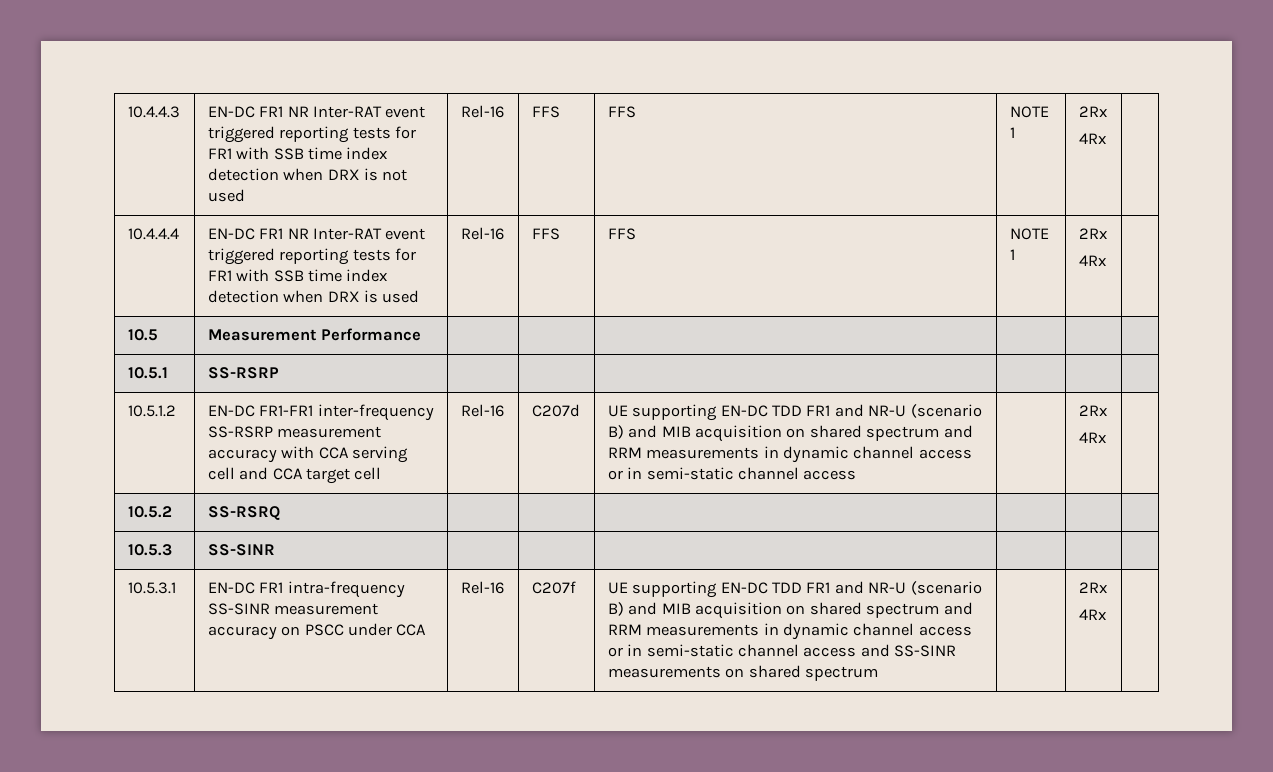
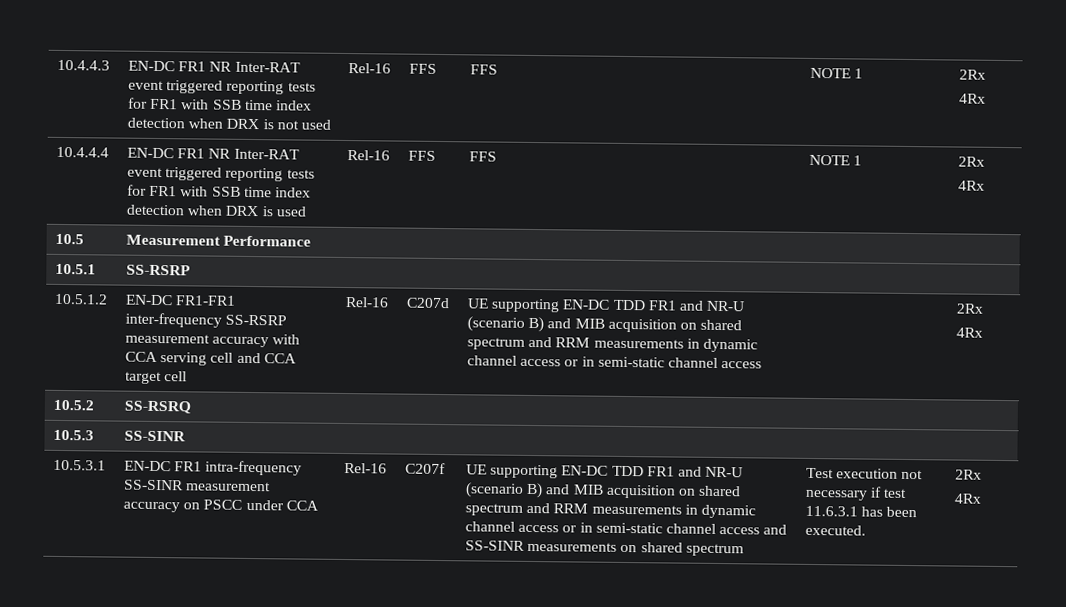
+ Test execution not necessary if test 11.6.3.1 has been executed.

